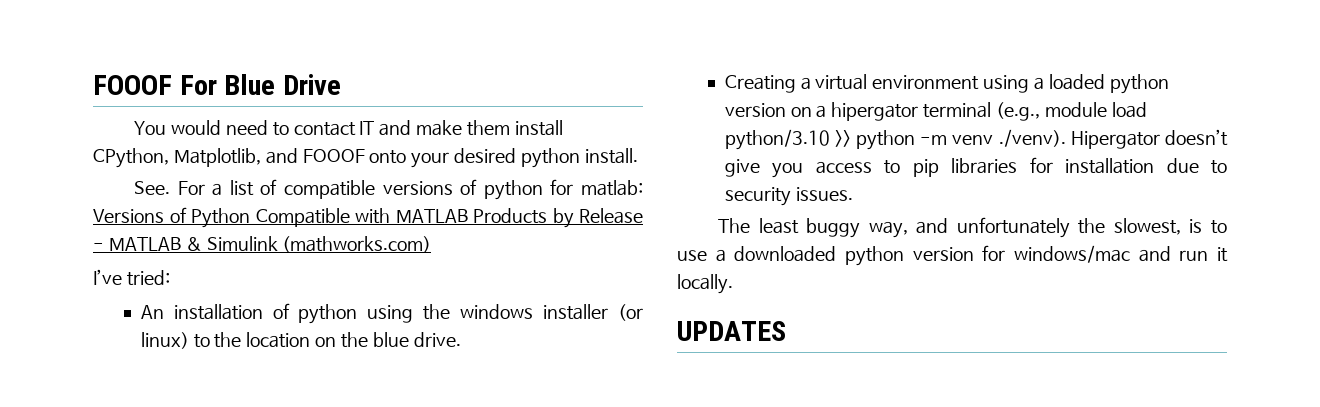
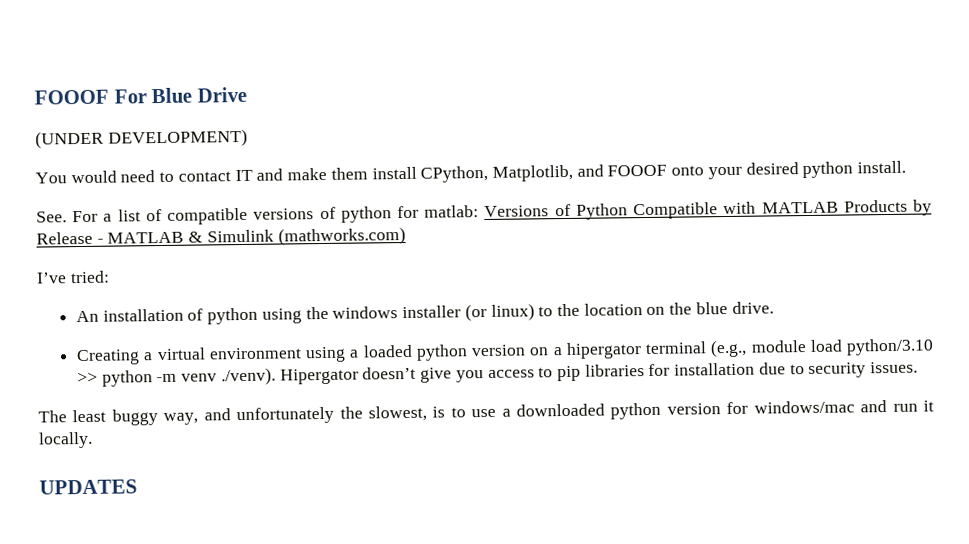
+ (UNDER DEVELOPMENT)

